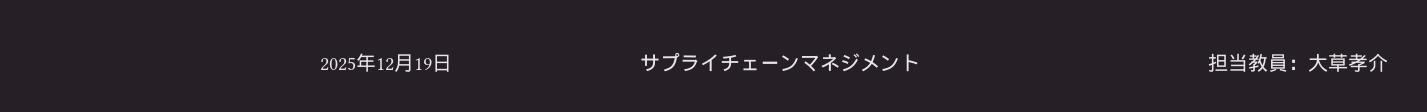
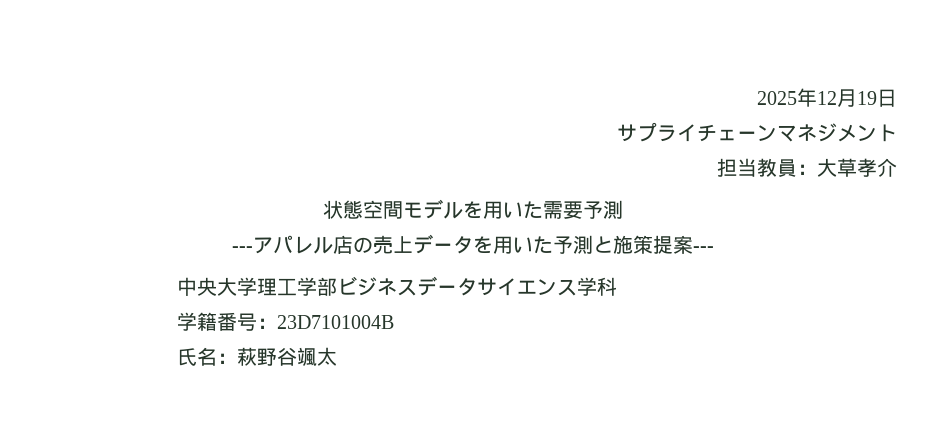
+ 状態空間モデルを用いた需要予測
+ ---アパレル店の売上データを用いた予測と施策提案---
+ 中央大学理工学部ビジネスデータサイエンス学科
+ 学籍番号：23D7101004B
+ 氏名：萩野谷颯太

